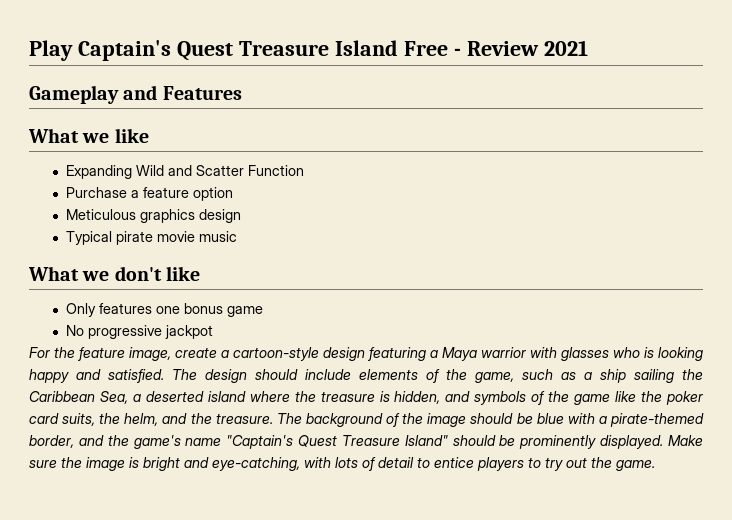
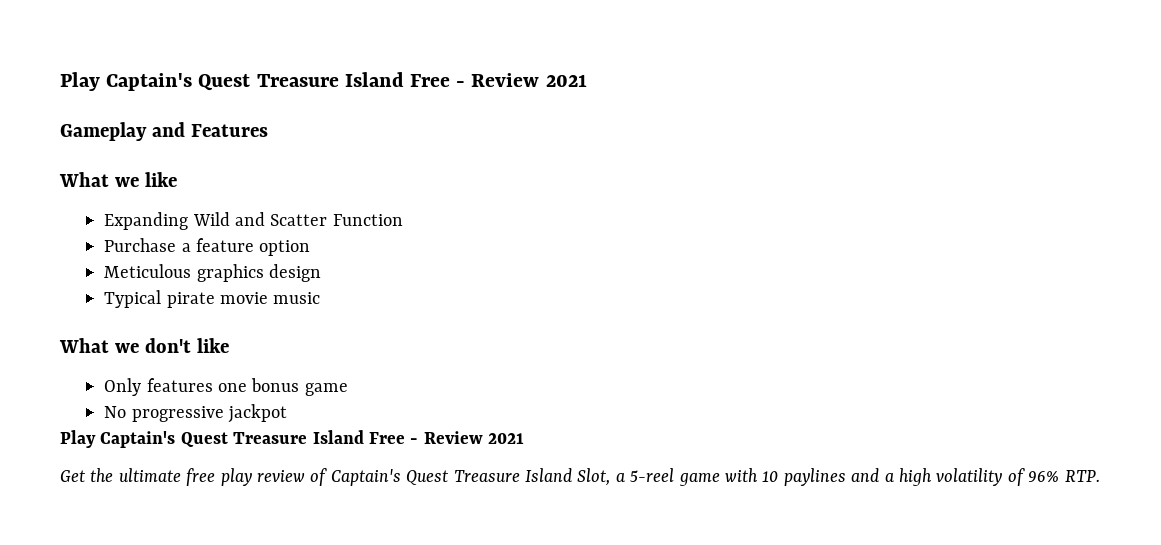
  No progressive jackpot
- For the feature image, create a cartoon-style design featuring a Maya warrior with glasses who is looking happy and satisfied. The design should include elements of the game, such as a ship sailing the Caribbean Sea, a deserted island where the treasure is hidden, and symbols of the game like the poker card suits, the helm, and the treasure. The background of the image should be blue with a pirate-themed border, and the game's name "Captain's Quest Treasure Island" should be prominently displayed. Make sure the image is bright and eye-catching, with lots of detail to entice players to try out the game.
+ Play Captain's Quest Treasure Island Free - Review 2021
+ Get the ultimate free play review of Captain's Quest Treasure Island Slot, a 5-reel game with 10 paylines and a high volatility of 96% RTP.

